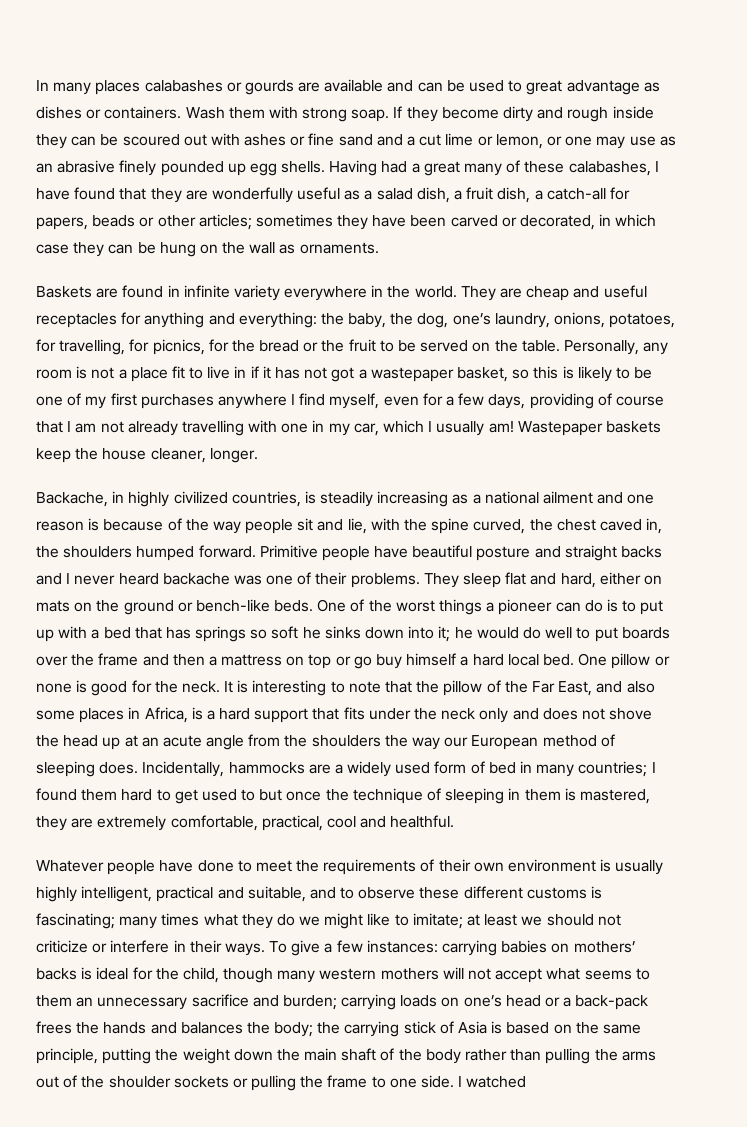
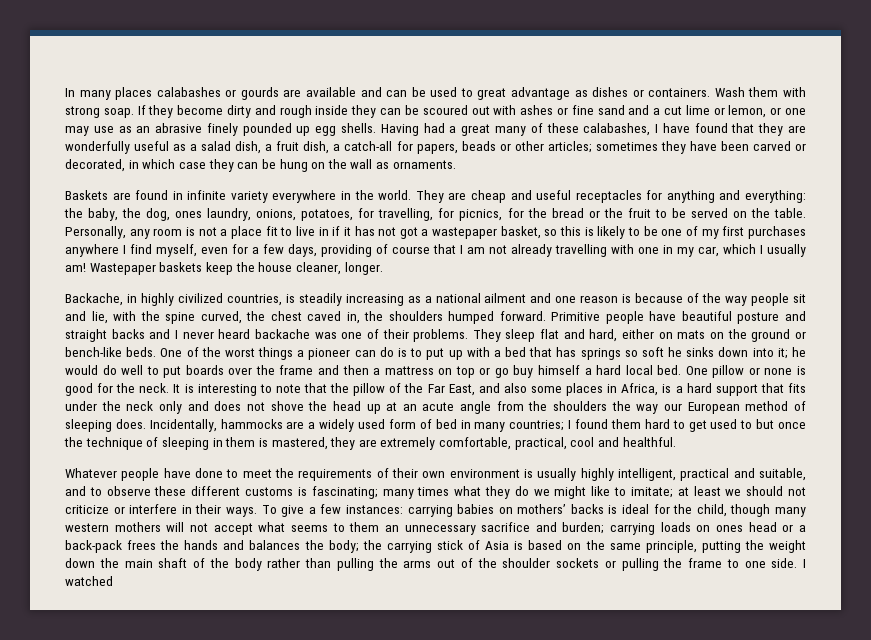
- They are cheap and useful receptacles for anything and everything: the baby, the dog, one’s laundry, onions, potatoes, for travelling, for picnics, for the bread or the fruit to be served on the table.
+ They are cheap and useful receptacles for anything and everything: the baby, the dog, ones laundry, onions, potatoes, for travelling, for picnics, for the bread or the fruit to be served on the table.
- carrying loads on one’s head or a back-pack frees the hands and balances the body;
+ carrying loads on ones head or a back-pack frees the hands and balances the body;

